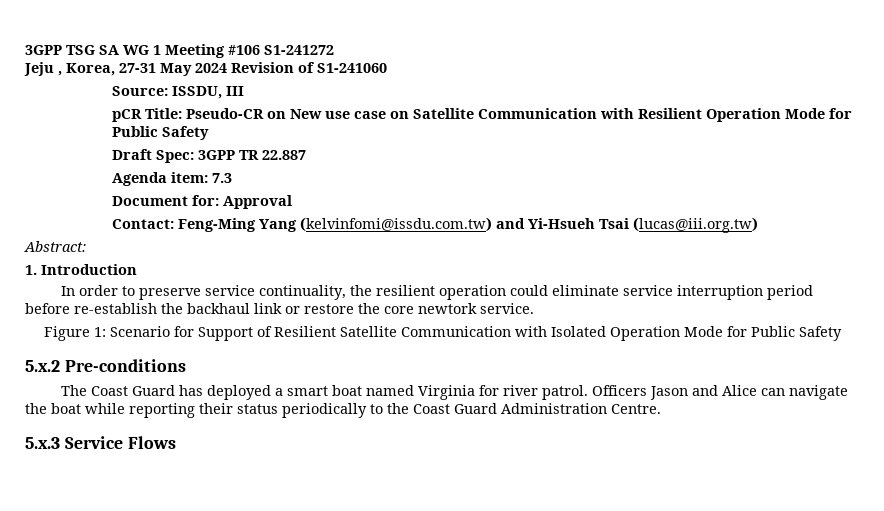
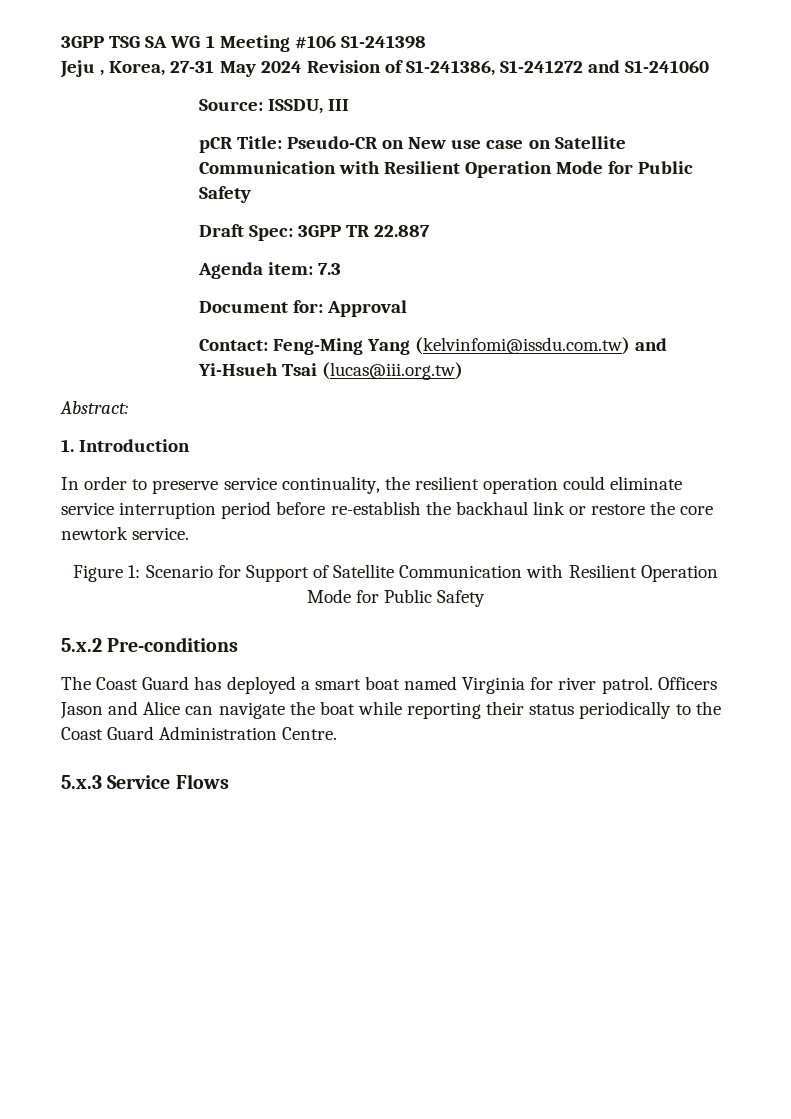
- 3GPP TSG SA WG 1 Meeting #106 S1-241272
+ 3GPP TSG SA WG 1 Meeting #106 S1-241398
- Jeju , Korea, 27-31 May 2024 Revision of S1-241060
+ Jeju , Korea, 27-31 May 2024 Revision of S1-241386, S1-241272 and S1-241060
- Figure 1: Scenario for Support of Resilient Satellite Communication with Isolated Operation Mode for Public Safety
+ Figure 1: Scenario for Support of Satellite Communication with Resilient Operation Mode for Public Safety

